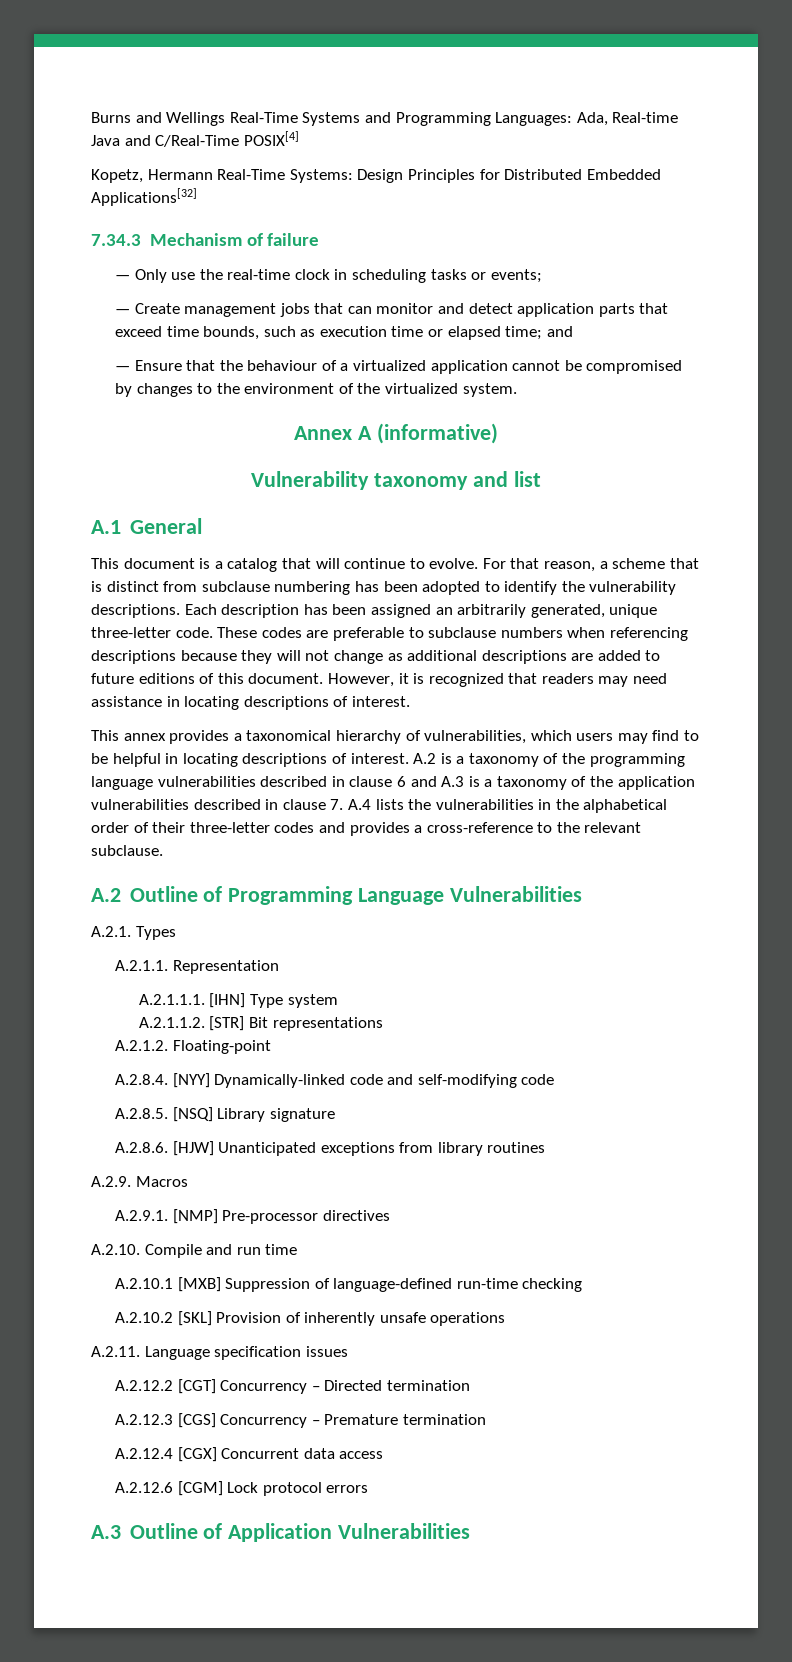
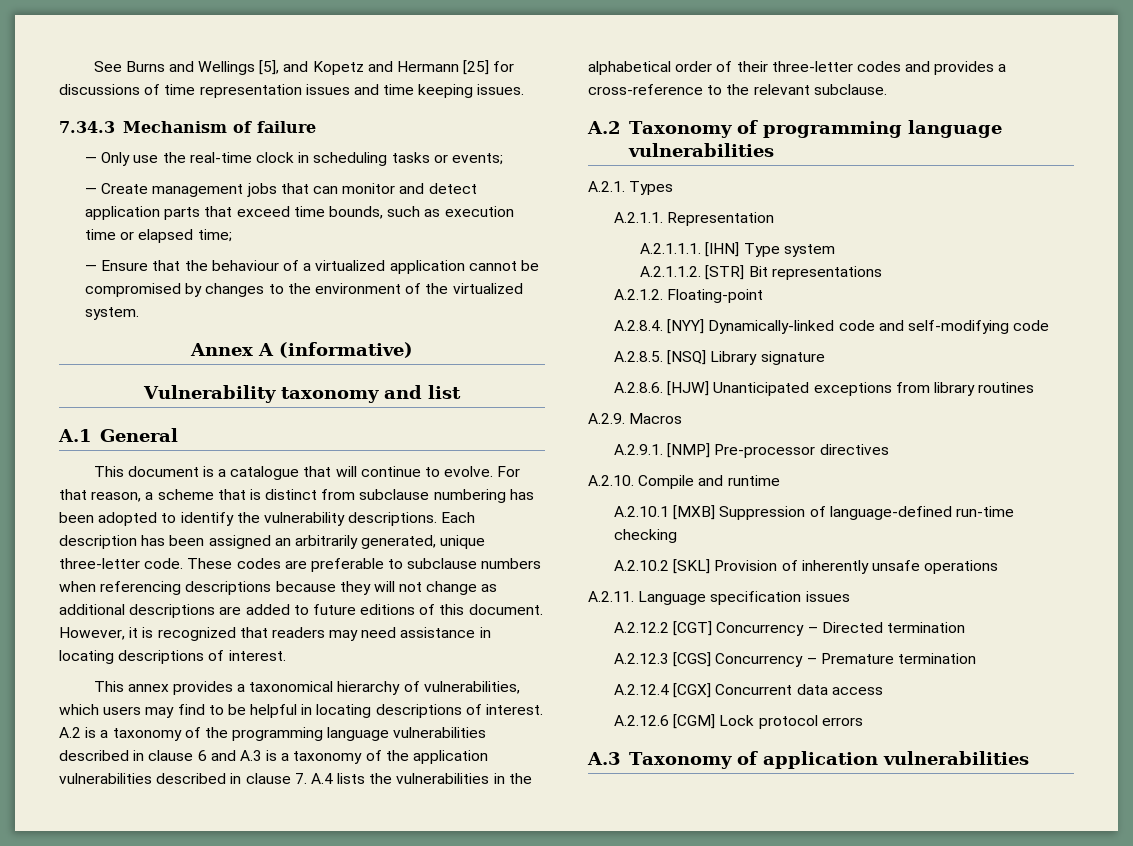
- Burns and Wellings Real-Time Systems and Programming Languages: Ada, Real-time Java and C/Real-Time POSIX[4]
- Kopetz, Hermann Real-Time Systems: Design Principles for Distributed Embedded Applications[32]
+ See Burns and Wellings [5], and Kopetz and Hermann [25] for discussions of time representation issues and time keeping issues.
- — Create management jobs that can monitor and detect application parts that exceed time bounds, such as execution time or elapsed time; and
+ — Create management jobs that can monitor and detect application parts that exceed time bounds, such as execution time or elapsed time;
- This document is a catalog that will continue to evolve.
+ This document is a catalogue that will continue to evolve.
- A.2 Outline of Programming Language Vulnerabilities
+ A.2 Taxonomy of programming language vulnerabilities
- A.2.10. Compile and run time
+ A.2.10. Compile and runtime
- A.3 Outline of Application Vulnerabilities
+ A.3 Taxonomy of application vulnerabilities

